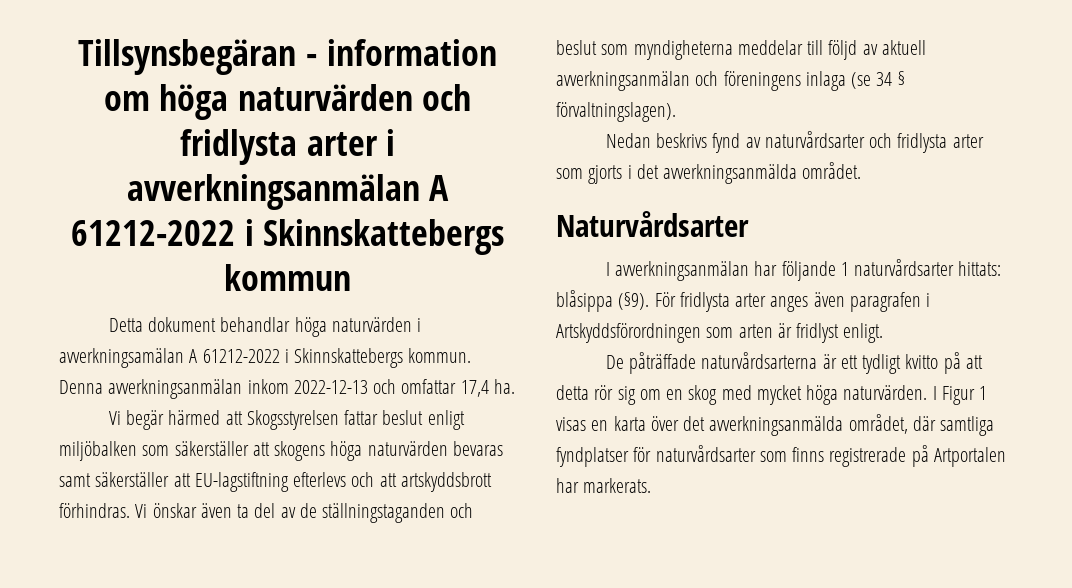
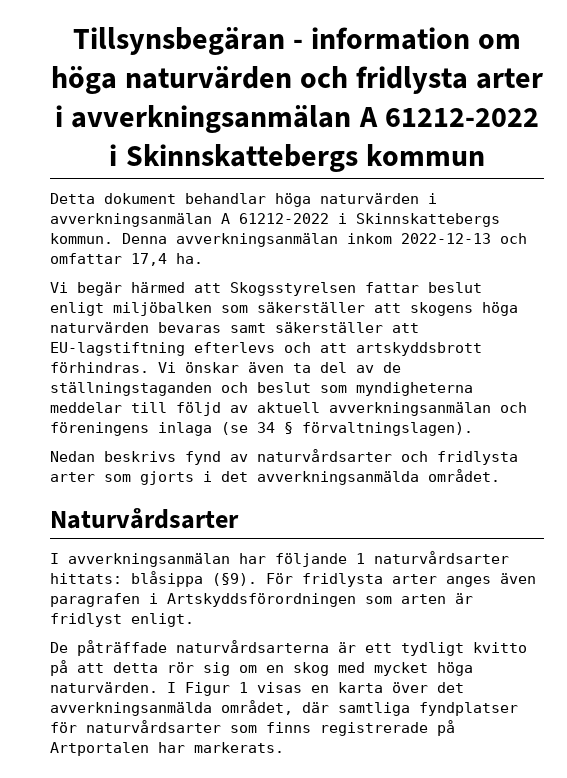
- Detta dokument behandlar höga naturvärden i avverkningsamälan A 61212-2022 i Skinnskattebergs kommun.
+ Detta dokument behandlar höga naturvärden i avverkningsanmälan A 61212-2022 i Skinnskattebergs kommun.

